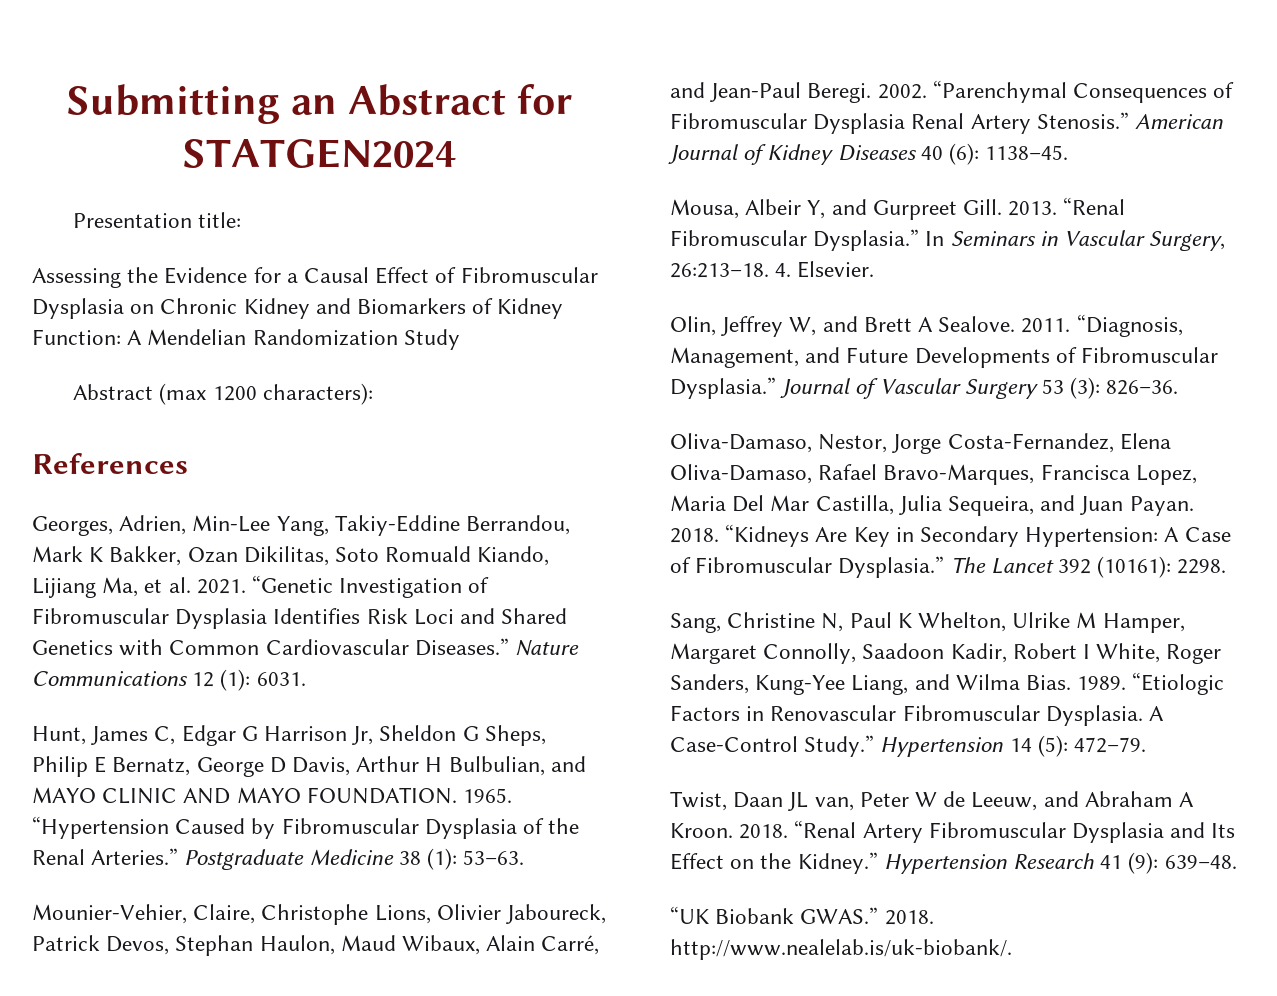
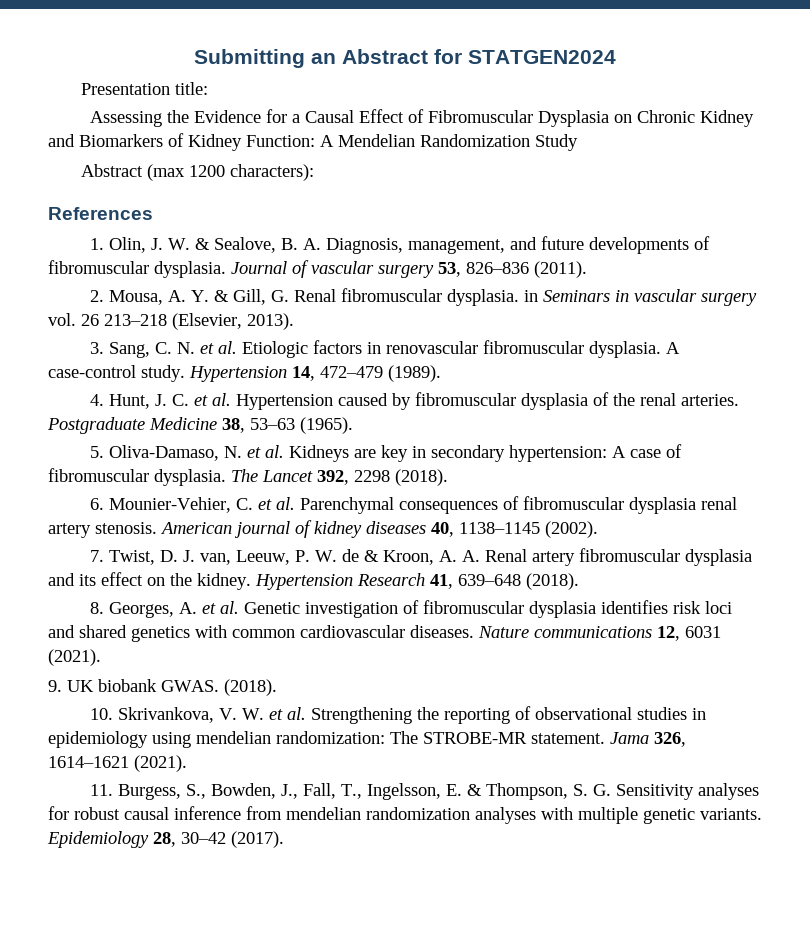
- Georges, Adrien, Min-Lee Yang, Takiy-Eddine Berrandou, Mark K Bakker, Ozan Dikilitas, Soto Romuald Kiando, Lijiang Ma, et al. 2021. “Genetic Investigation of Fibromuscular Dysplasia Identifies Risk Loci and Shared Genetics with Common Cardiovascular Diseases.” Nature Communications 12 (1): 6031.
- Hunt, James C, Edgar G Harrison Jr, Sheldon G Sheps, Philip E Bernatz, George D Davis, Arthur H Bulbulian, and MAYO CLINIC AND MAYO FOUNDATION. 1965. “Hypertension Caused by Fibromuscular Dysplasia of the Renal Arteries.” Postgraduate Medicine 38 (1): 53–63.
- Mounier-Vehier, Claire, Christophe Lions, Olivier Jaboureck, Patrick Devos, Stephan Haulon, Maud Wibaux, Alain Carré, and Jean-Paul Beregi. 2002. “Parenchymal Consequences of Fibromuscular Dysplasia Renal Artery Stenosis.” American Journal of Kidney Diseases 40 (6): 1138–45.
- Mousa, Albeir Y, and Gurpreet Gill. 2013. “Renal Fibromuscular Dysplasia.” In Seminars in Vascular Surgery, 26:213–18. 4. Elsevier.
- Olin, Jeffrey W, and Brett A Sealove. 2011. “Diagnosis, Management, and Future Developments of Fibromuscular Dysplasia.” Journal of Vascular Surgery 53 (3): 826–36.
- Oliva-Damaso, Nestor, Jorge Costa-Fernandez, Elena Oliva-Damaso, Rafael Bravo-Marques, Francisca Lopez, Maria Del Mar Castilla, Julia Sequeira, and Juan Payan. 2018. “Kidneys Are Key in Secondary Hypertension: A Case of Fibromuscular Dysplasia.” The Lancet 392 (10161): 2298.
- Sang, Christine N, Paul K Whelton, Ulrike M Hamper, Margaret Connolly, Saadoon Kadir, Robert I White, Roger Sanders, Kung-Yee Liang, and Wilma Bias. 1989. “Etiologic Factors in Renovascular Fibromuscular Dysplasia. A Case-Control Study.” Hypertension 14 (5): 472–79.
- Twist, Daan JL van, Peter W de Leeuw, and Abraham A Kroon. 2018. “Renal Artery Fibromuscular Dysplasia and Its Effect on the Kidney.”
+ 1. Olin, J. W. & Sealove, B. A. Diagnosis, management, and future developments of fibromuscular dysplasia. Journal of vascular surgery 53, 826–836 (2011).
+ 2. Mousa, A. Y. & Gill, G. Renal fibromuscular dysplasia. in Seminars in vascular surgery vol. 26 213–218 (Elsevier, 2013).
+ 3. Sang, C. N. et al. Etiologic factors in renovascular fibromuscular dysplasia. A case-control study. Hypertension 14, 472–479 (1989).
+ 4. Hunt, J. C. et al. Hypertension caused by fibromuscular dysplasia of the renal arteries. Postgraduate Medicine 38, 53–63 (1965).
+ 5. Oliva-Damaso, N. et al. Kidneys are key in secondary hypertension: A case of fibromuscular dysplasia. The Lancet 392, 2298 (2018).
+ 6. Mounier-Vehier, C. et al. Parenchymal consequences of fibromuscular dysplasia renal artery stenosis. American journal of kidney diseases 40, 1138–1145 (2002).
+ 7. Twist, D. J. van, Leeuw, P. W. de & Kroon, A. A. Renal artery fibromuscular dysplasia and its effect on the kidney.
- Hypertension Research 41 (9): 639–48.
- “UK Biobank GWAS.” 2018. http://www.nealelab.is/uk-biobank/.
+ Hypertension Research 41, 639–648 (2018).
+ 8. Georges, A. et al. Genetic investigation of fibromuscular dysplasia identifies risk loci and shared genetics with common cardiovascular diseases. Nature communications 12, 6031 (2021).
+ 9. UK biobank GWAS. (2018).
+ 10. Skrivankova, V. W. et al. Strengthening the reporting of observational studies in epidemiology using mendelian randomization: The STROBE-MR statement. Jama 326, 1614–1621 (2021).
+ 11. Burgess, S., Bowden, J., Fall, T., Ingelsson, E. & Thompson, S. G. Sensitivity analyses for robust causal inference from mendelian randomization analyses with multiple genetic variants. Epidemiology 28, 30–42 (2017).

